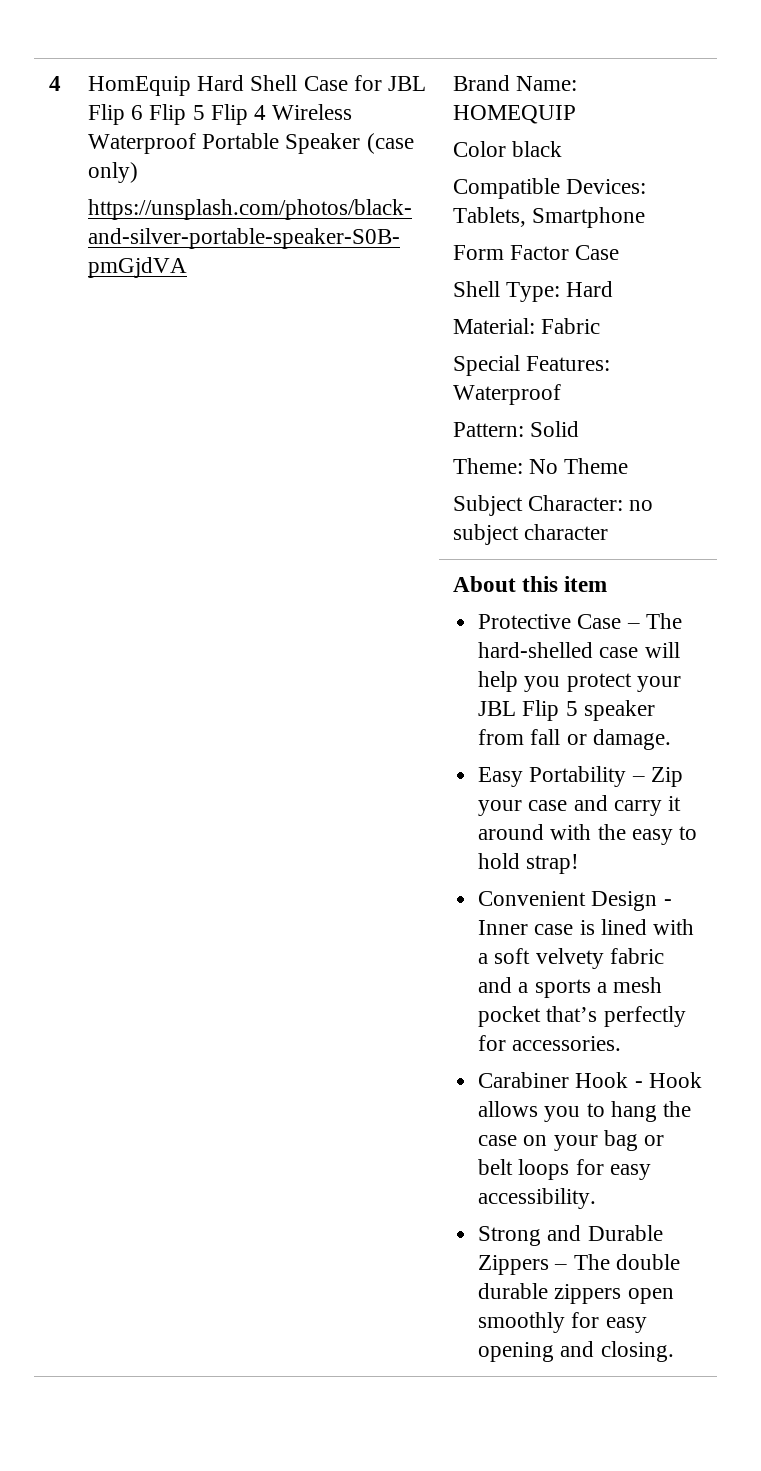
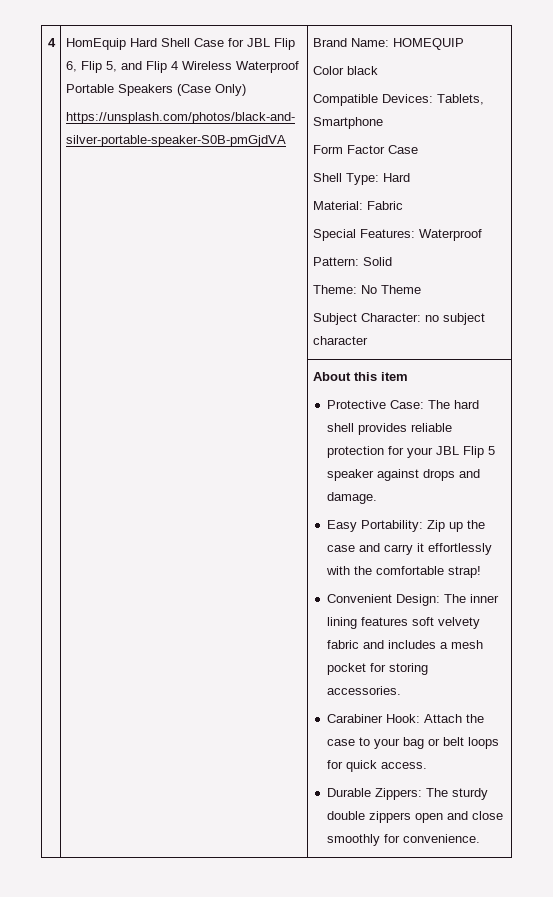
- HomEquip Hard Shell Case for JBL Flip 6 Flip 5 Flip 4 Wireless Waterproof Portable Speaker (case only)
+ HomEquip Hard Shell Case for JBL Flip 6, Flip 5, and Flip 4 Wireless Waterproof Portable Speakers (Case Only)
- Protective Case – The hard-shelled case will help you protect your JBL Flip 5 speaker from fall or damage.
+ Protective Case: The hard shell provides reliable protection for your JBL Flip 5 speaker against drops and damage.
- Easy Portability – Zip your case and carry it around with the easy to hold strap!
+ Easy Portability: Zip up the case and carry it effortlessly with the comfortable strap!
- Convenient Design - Inner case is lined with a soft velvety fabric and a sports a mesh pocket that’s perfectly for accessories.
+ Convenient Design: The inner lining features soft velvety fabric and includes a mesh pocket for storing accessories.
- Carabiner Hook - Hook allows you to hang the case on your bag or belt loops for easy accessibility.
- Strong and Durable Zippers – The double durable zippers open smoothly for easy opening and closing.
+ Carabiner Hook: Attach the case to your bag or belt loops for quick access.
+ Durable Zippers: The sturdy double zippers open and close smoothly for convenience.

